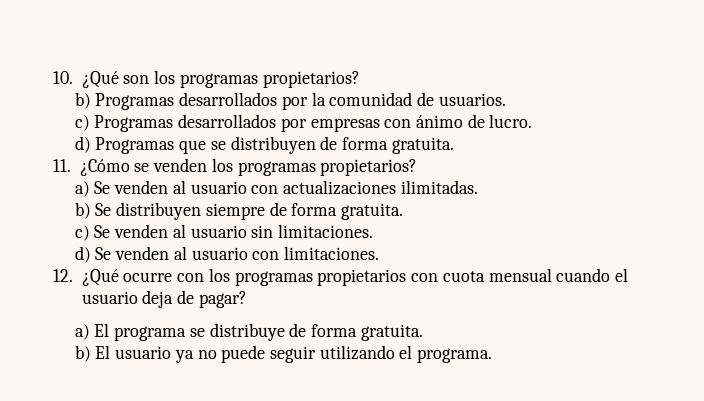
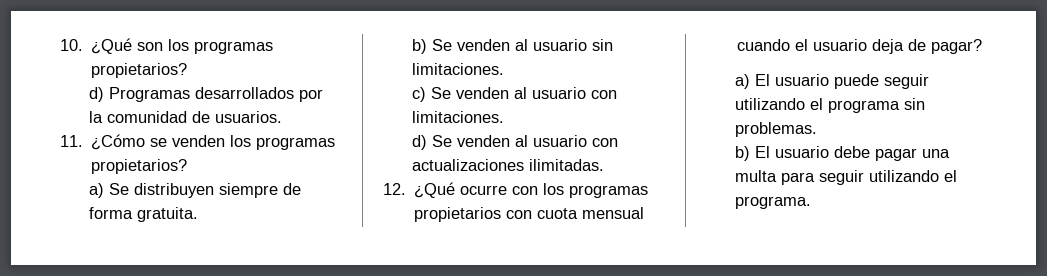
- b) Programas desarrollados por la comunidad de usuarios.
+ d) Programas desarrollados por la comunidad de usuarios.
- c) Programas desarrollados por empresas con ánimo de lucro.
- d) Programas que se distribuyen de forma gratuita.
- a) Se venden al usuario con actualizaciones ilimitadas.
- b) Se distribuyen siempre de forma gratuita.
+ a) Se distribuyen siempre de forma gratuita.
+ b) Se venden al usuario sin limitaciones.
- c) Se venden al usuario sin limitaciones.
+ c) Se venden al usuario con limitaciones.
- d) Se venden al usuario con limitaciones.
+ d) Se venden al usuario con actualizaciones ilimitadas.
- a) El programa se distribuye de forma gratuita.
- b) El usuario ya no puede seguir utilizando el programa.
+ a) El usuario puede seguir utilizando el programa sin problemas.
+ b) El usuario debe pagar una multa para seguir utilizando el programa.

